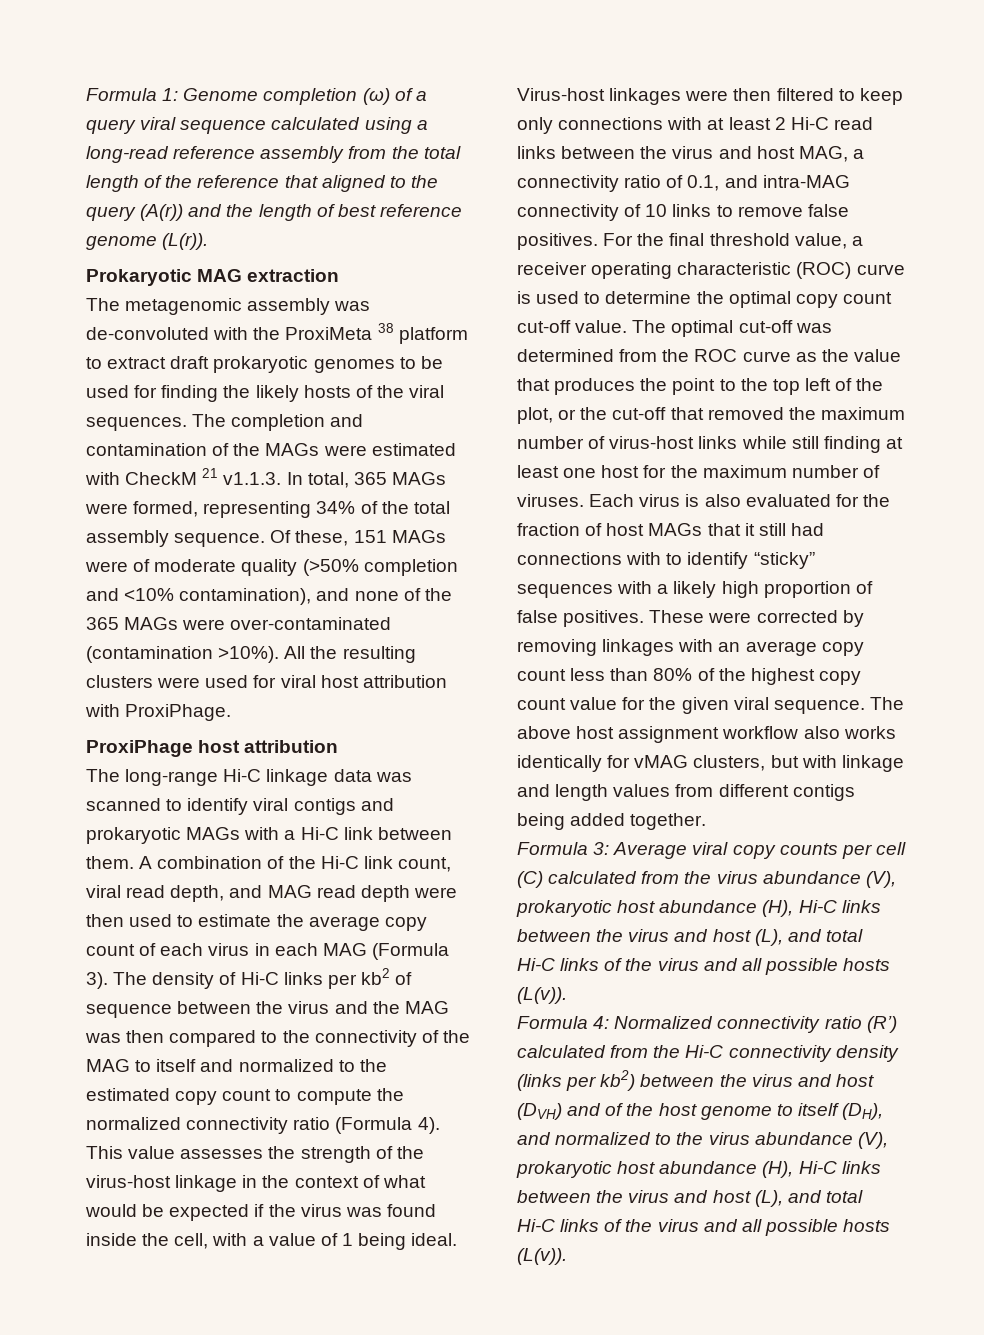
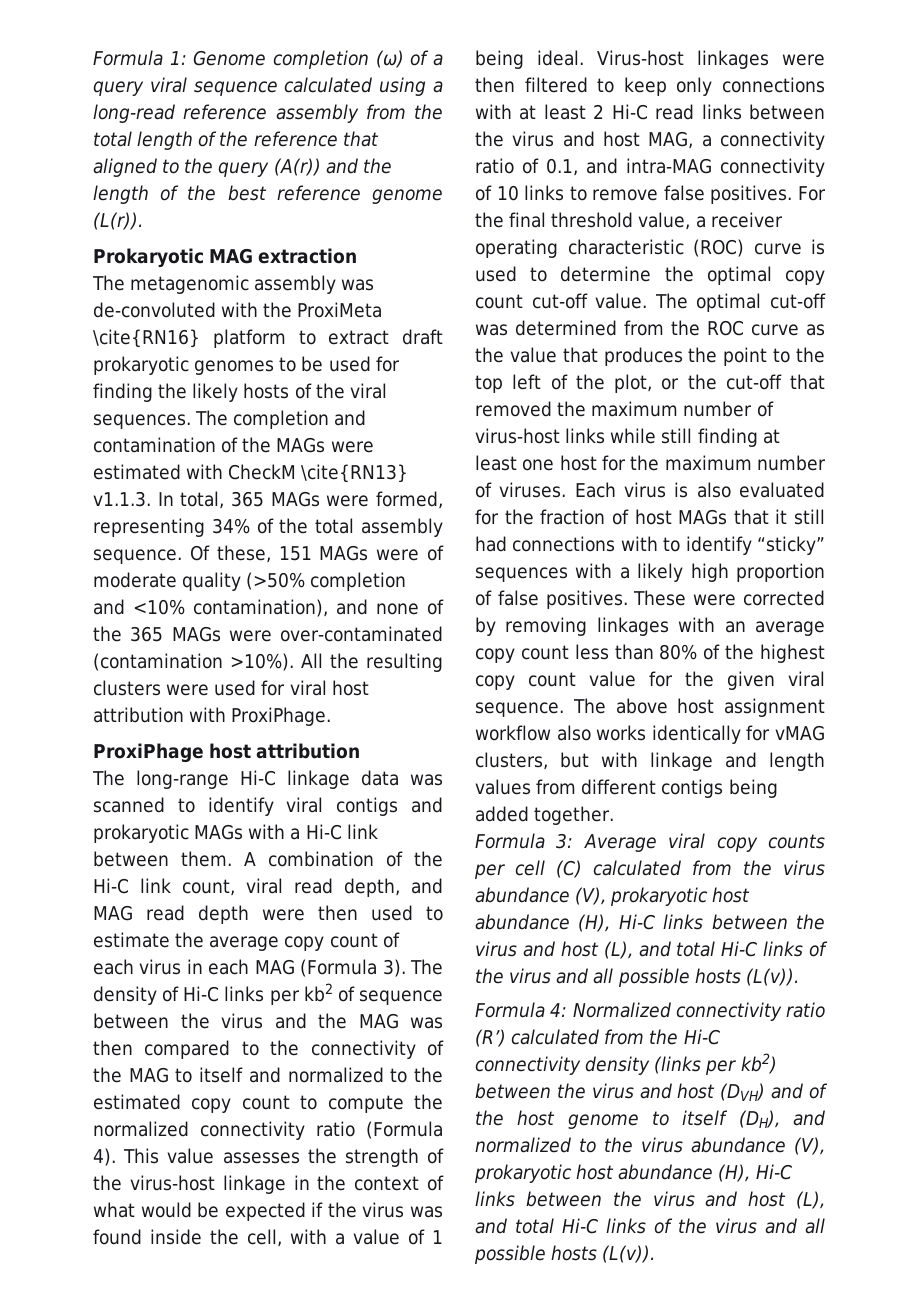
- Formula 1: Genome completion (ω) of a query viral sequence calculated using a long-read reference assembly from the total length of the reference that aligned to the query (A(r)) and the length of best reference genome (L(r)).
+ Formula 1: Genome completion (ω) of a query viral sequence calculated using a long-read reference assembly from the total length of the reference that aligned to the query (A(r)) and the length of the best reference genome (L(r)).
- The metagenomic assembly was de-convoluted with the ProxiMeta 38 platform to extract draft prokaryotic genomes to be used for finding the likely hosts of the viral sequences.
+ The metagenomic assembly was de-convoluted with the ProxiMeta \cite{RN16} platform to extract draft prokaryotic genomes to be used for finding the likely hosts of the viral sequences.
- The completion and contamination of the MAGs were estimated with CheckM 21 v1.1.3. In total, 365 MAGs were formed, representing 34% of the total assembly sequence.
+ The completion and contamination of the MAGs were estimated with CheckM \cite{RN13} v1.1.3. In total, 365 MAGs were formed, representing 34% of the total assembly sequence.

